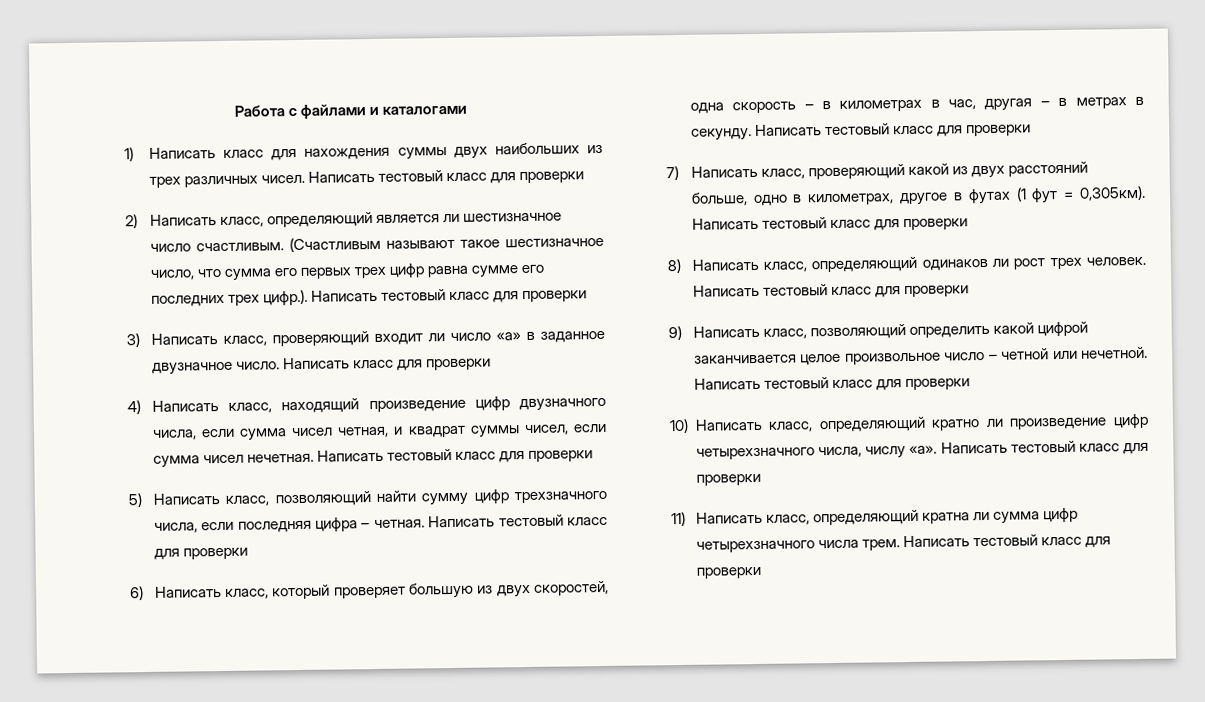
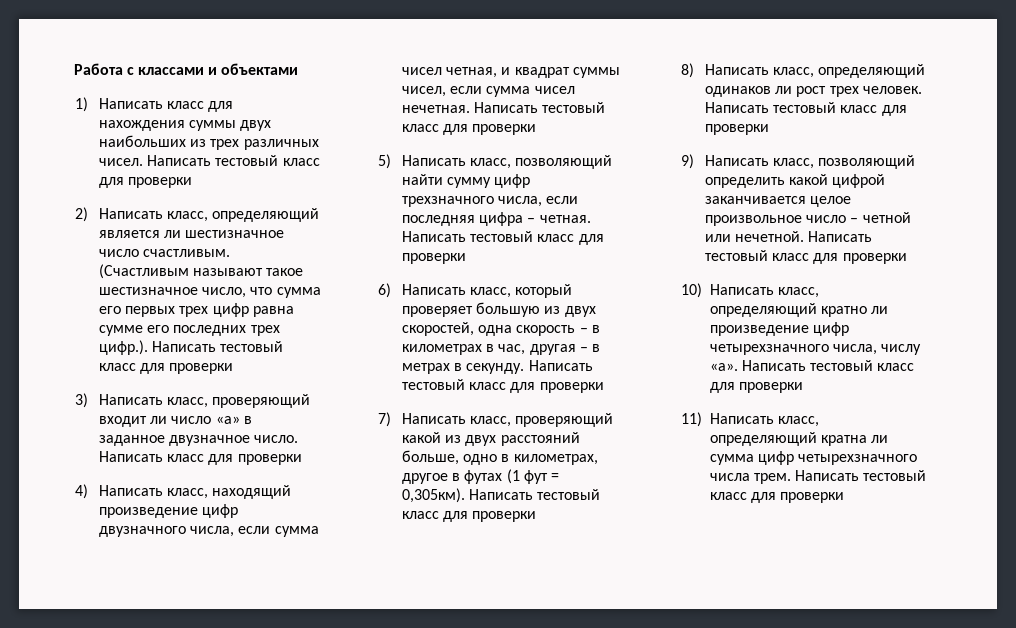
- Работа с файлами и каталогами
+ Работа с классами и объектами

